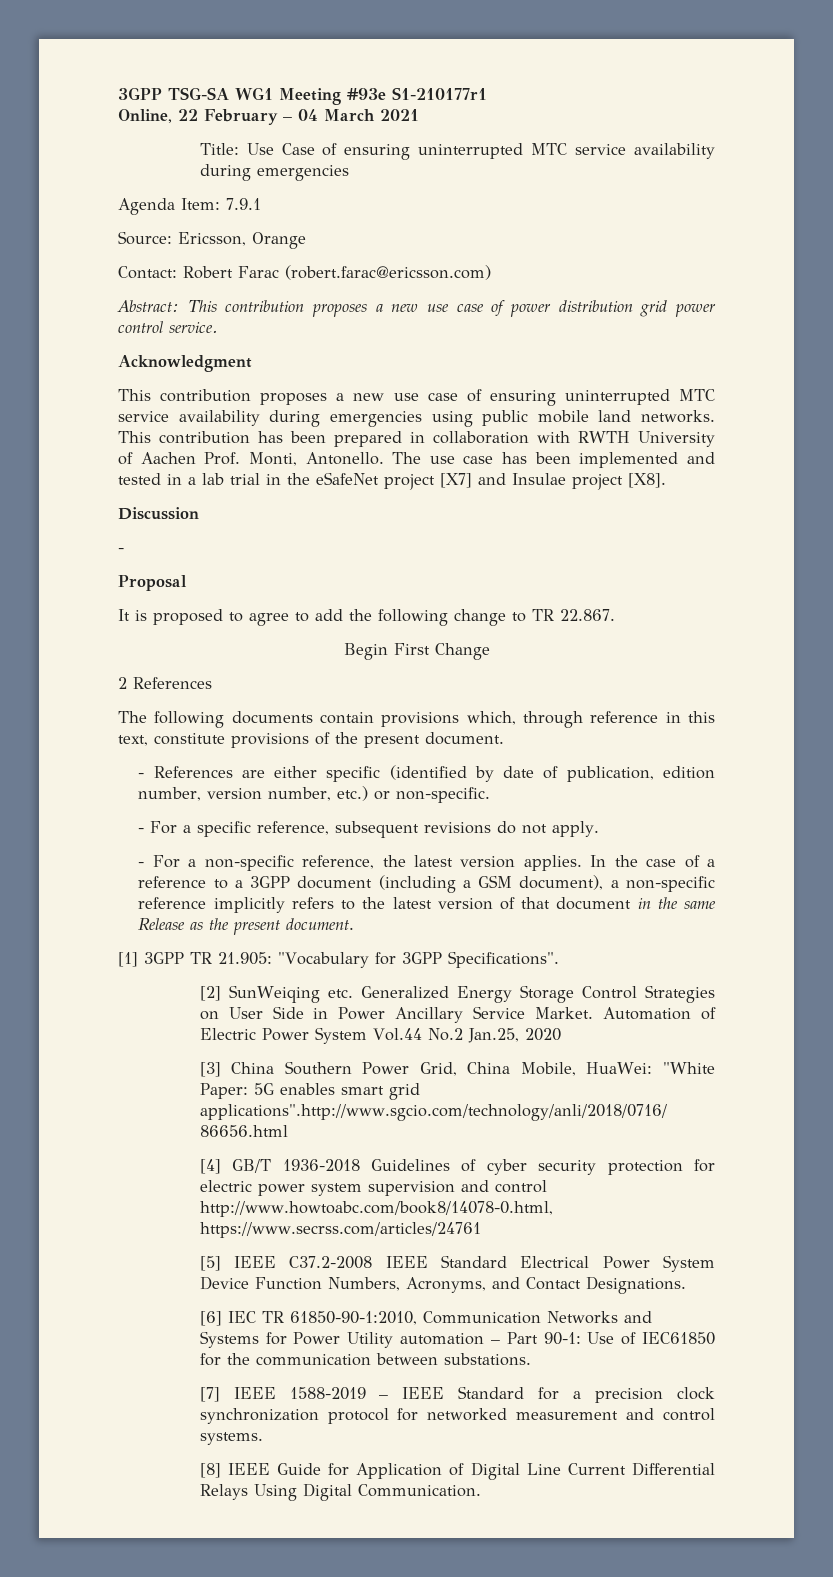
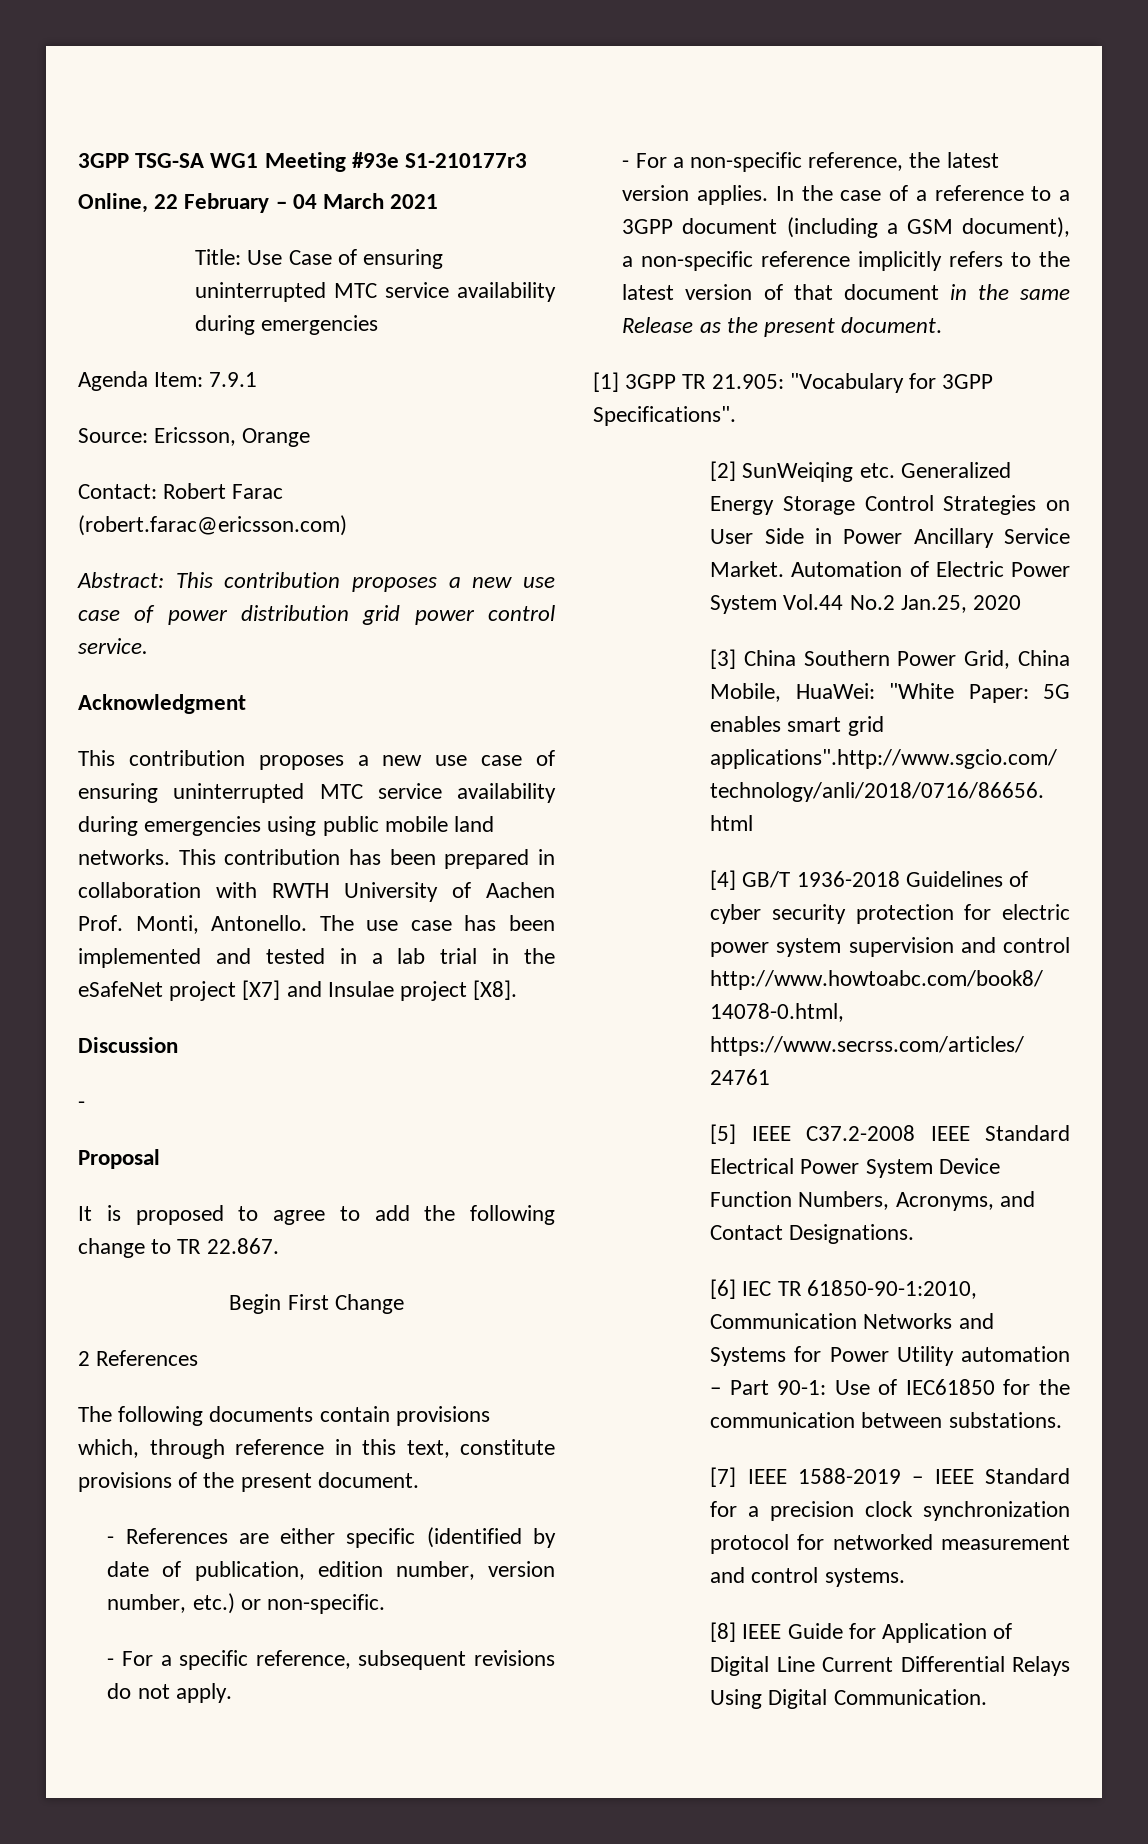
- 3GPP TSG-SA WG1 Meeting #93e S1-210177r1
+ 3GPP TSG-SA WG1 Meeting #93e S1-210177r3

